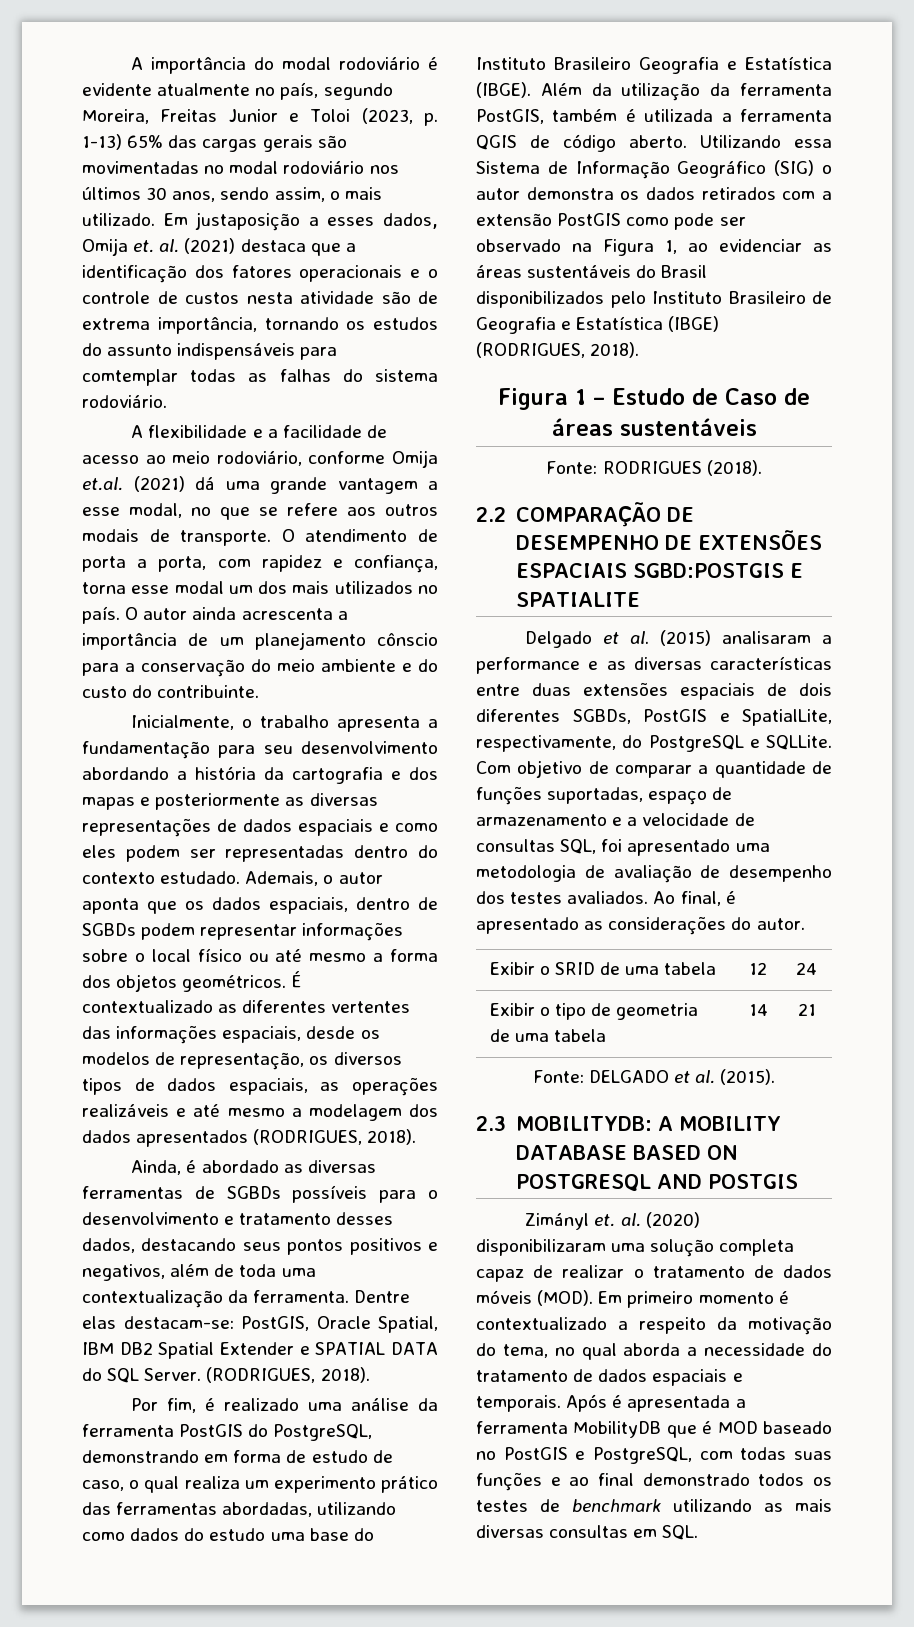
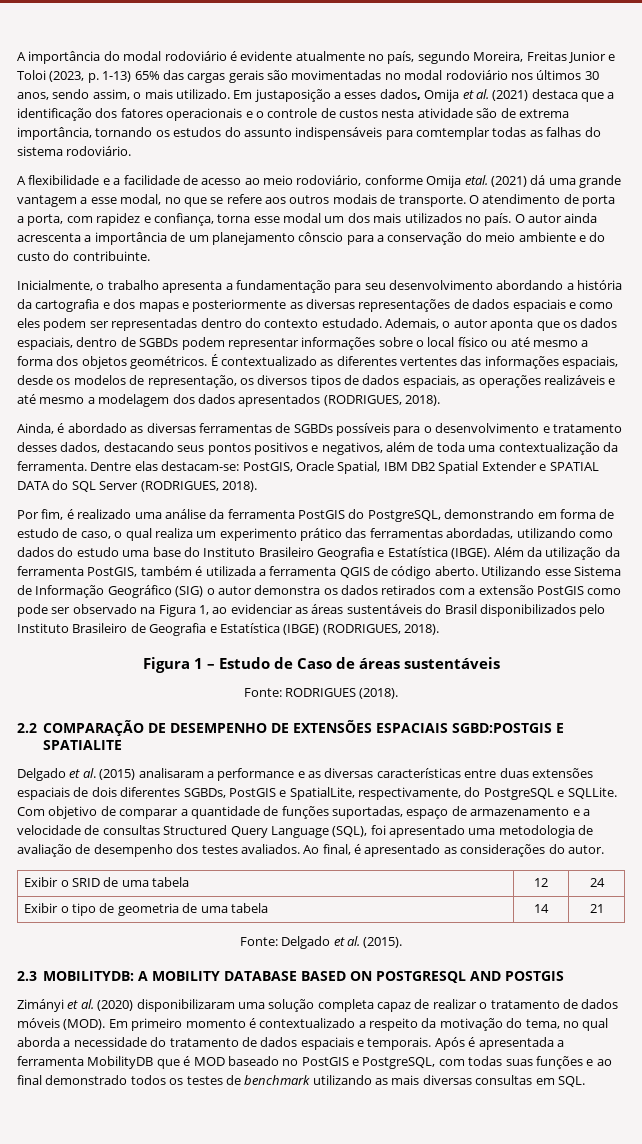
- Em justaposição a esses dados, Omija et. al. (2021) destaca que a identificação dos fatores operacionais e o controle de custos nesta atividade são de extrema importância, tornando os estudos do assunto indispensáveis para comtemplar todas as falhas do sistema rodoviário.
+ Em justaposição a esses dados, Omija et al. (2021) destaca que a identificação dos fatores operacionais e o controle de custos nesta atividade são de extrema importância, tornando os estudos do assunto indispensáveis para comtemplar todas as falhas do sistema rodoviário.
- A flexibilidade e a facilidade de acesso ao meio rodoviário, conforme Omija et.al. (2021) dá uma grande vantagem a esse modal, no que se refere aos outros modais de transporte.
+ A flexibilidade e a facilidade de acesso ao meio rodoviário, conforme Omija etal. (2021) dá uma grande vantagem a esse modal, no que se refere aos outros modais de transporte.
- Dentre elas destacam-se: PostGIS, Oracle Spatial, IBM DB2 Spatial Extender e SPATIAL DATA do SQL Server. (RODRIGUES, 2018).
+ Dentre elas destacam-se: PostGIS, Oracle Spatial, IBM DB2 Spatial Extender e SPATIAL DATA do SQL Server (RODRIGUES, 2018).
- Utilizando essa Sistema de Informação Geográfico (SIG) o autor demonstra os dados retirados com a extensão PostGIS como pode ser observado na Figura 1, ao evidenciar as áreas sustentáveis do Brasil disponibilizados pelo Instituto Brasileiro de Geografia e Estatística (IBGE) (RODRIGUES, 2018).
+ Utilizando esse Sistema de Informação Geográfico (SIG) o autor demonstra os dados retirados com a extensão PostGIS como pode ser observado na Figura 1, ao evidenciar as áreas sustentáveis do Brasil disponibilizados pelo Instituto Brasileiro de Geografia e Estatística (IBGE) (RODRIGUES, 2018).
- Com objetivo de comparar a quantidade de funções suportadas, espaço de armazenamento e a velocidade de consultas SQL, foi apresentado uma metodologia de avaliação de desempenho dos testes avaliados.
+ Com objetivo de comparar a quantidade de funções suportadas, espaço de armazenamento e a velocidade de consultas Structured Query Language (SQL), foi apresentado uma metodologia de avaliação de desempenho dos testes avaliados.
- Fonte: DELGADO et al. (2015).
+ Fonte: Delgado et al. (2015).
- Zimányl et. al. (2020) disponibilizaram uma solução completa capaz de realizar o tratamento de dados móveis (MOD).
+ Zimányi et al. (2020) disponibilizaram uma solução completa capaz de realizar o tratamento de dados móveis (MOD).

